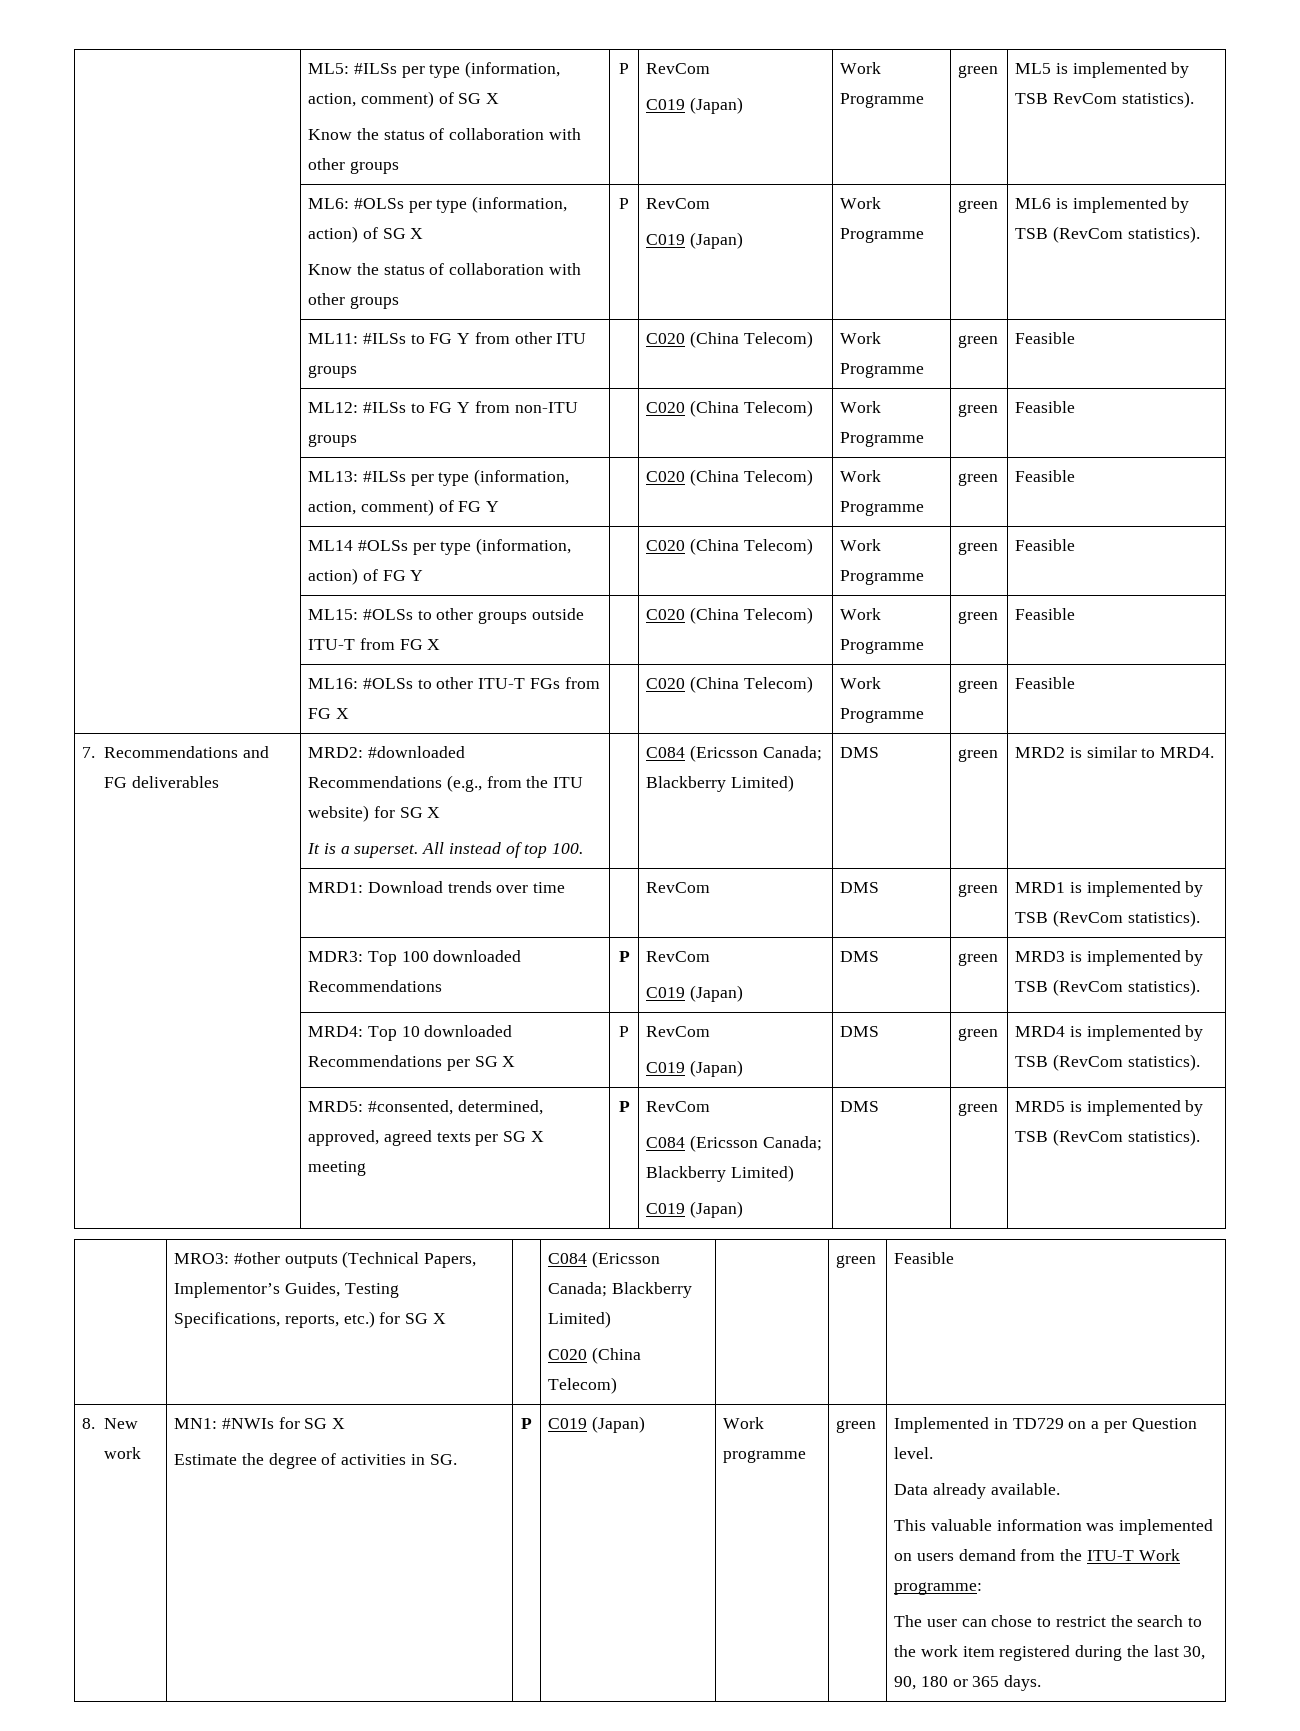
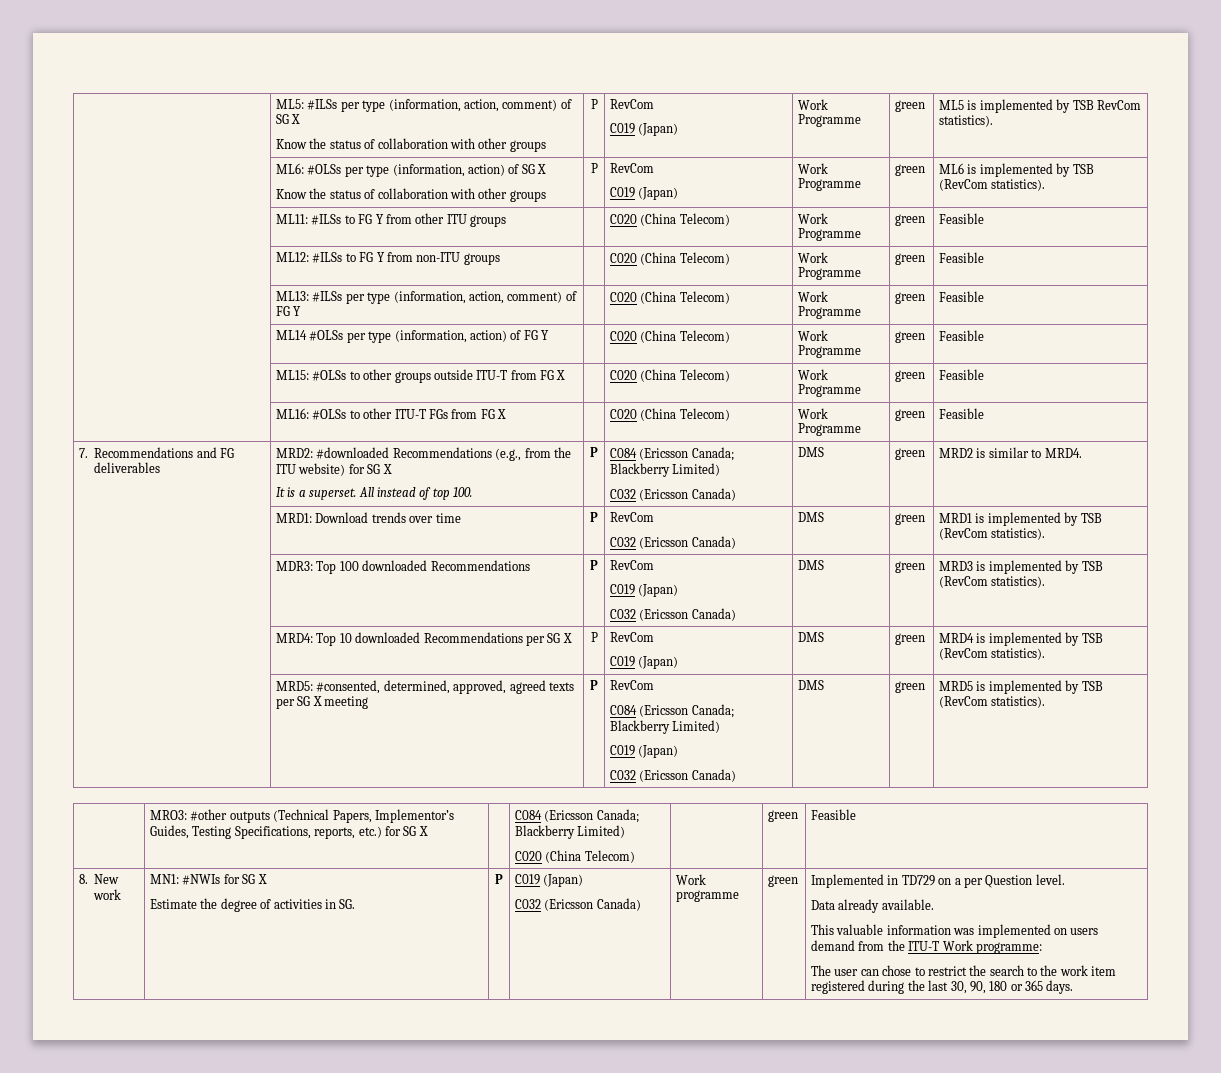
- All instead of top 100. | | C084 (Ericsson Canada; Blackberry Limited)
+ All instead of top 100. | P | C084 (Ericsson Canada; Blackberry Limited)
+ C032 (Ericsson Canada)
- | MRD1: Download trends over time | | RevCom | DMS | green | MRD1 is implemented by TSB (RevCom statistics).
+ | MRD1: Download trends over time | P | RevCom
+ C032 (Ericsson Canada) | DMS | green | MRD1 is implemented by TSB (RevCom statistics).
  | MDR3: Top 100 downloaded Recommendations | P | RevCom
- C019 (Japan) | DMS | green | MRD3 is implemented by TSB (RevCom statistics).
+ C019 (Japan)
+ C032 (Ericsson Canada) | DMS | green | MRD3 is implemented by TSB (RevCom statistics).
  | MRD5: #consented, determined, approved, agreed texts per SG X meeting | P | RevCom
  C084 (Ericsson Canada; Blackberry Limited)
- C019 (Japan) | DMS | green | MRD5 is implemented by TSB (RevCom statistics).
+ C019 (Japan)
+ C032 (Ericsson Canada) | DMS | green | MRD5 is implemented by TSB (RevCom statistics).
  P | C019 (Japan)
+ C032 (Ericsson Canada)

